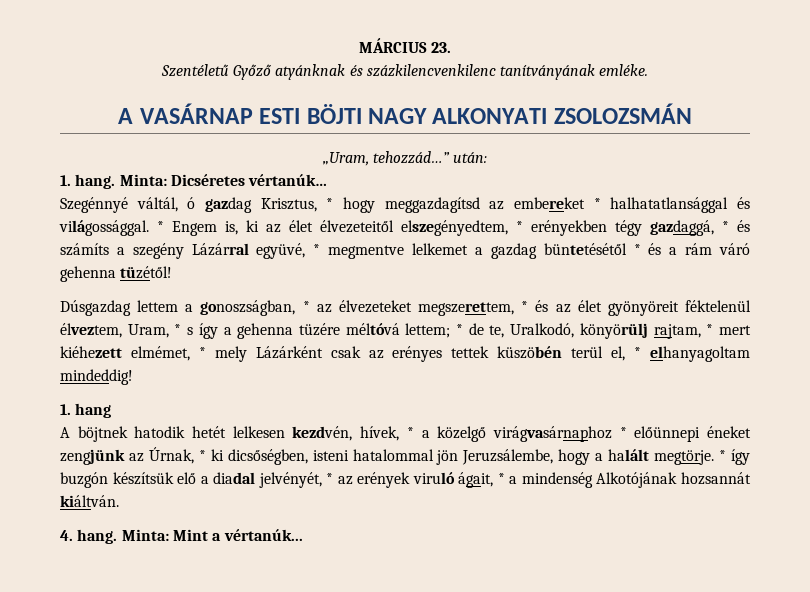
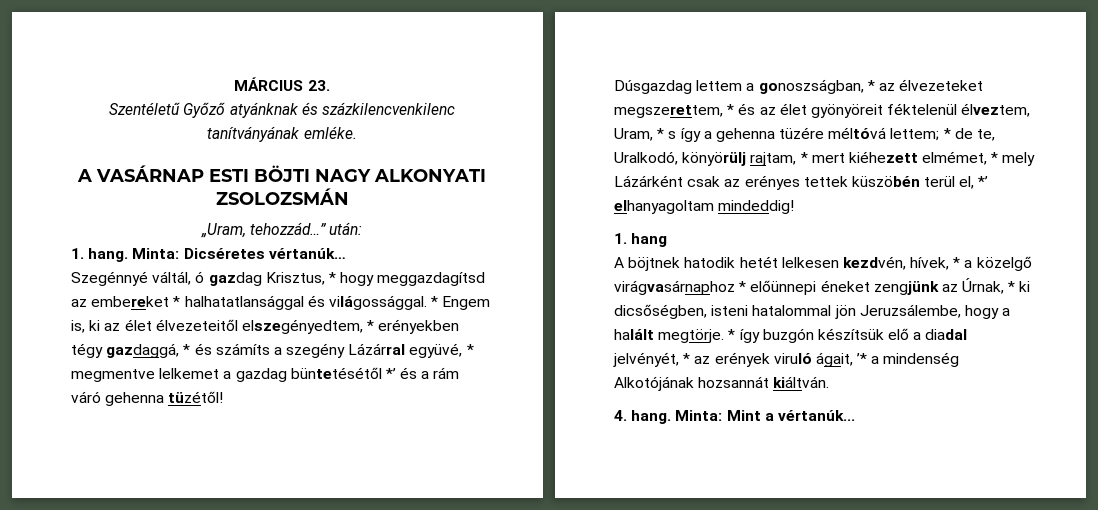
- * Engem is, ki az élet élvezeteitől elszegényedtem, * erényekben tégy gazdaggá, * és számíts a szegény Lázárral együvé, * megmentve lelkemet a gazdag büntetésétől * és a rám váró gehenna tüzétől!
+ * Engem is, ki az élet élvezeteitől elszegényedtem, * erényekben tégy gazdaggá, * és számíts a szegény Lázárral együvé, * megmentve lelkemet a gazdag büntetésétől *’ és a rám váró gehenna tüzétől!
- Dúsgazdag lettem a gonoszságban, * az élvezeteket megszerettem, * és az élet gyönyöreit féktelenül élveztem, Uram, * s így a gehenna tüzére méltóvá lettem; * de te, Uralkodó, könyörülj rajtam, * mert kiéhezett elmémet, * mely Lázárként csak az erényes tettek küszöbén terül el, * elhanyagoltam mindeddig!
+ Dúsgazdag lettem a gonoszságban, * az élvezeteket megszerettem, * és az élet gyönyöreit féktelenül élveztem, Uram, * s így a gehenna tüzére méltóvá lettem; * de te, Uralkodó, könyörülj rajtam, * mert kiéhezett elmémet, * mely Lázárként csak az erényes tettek küszöbén terül el, *’ elhanyagoltam mindeddig!
- * így buzgón készítsük elő a diadal jelvényét, * az erények viruló ágait, * a mindenség Alkotójának hozsannát kiáltván.
+ * így buzgón készítsük elő a diadal jelvényét, * az erények viruló ágait, ’* a mindenség Alkotójának hozsannát kiáltván.

